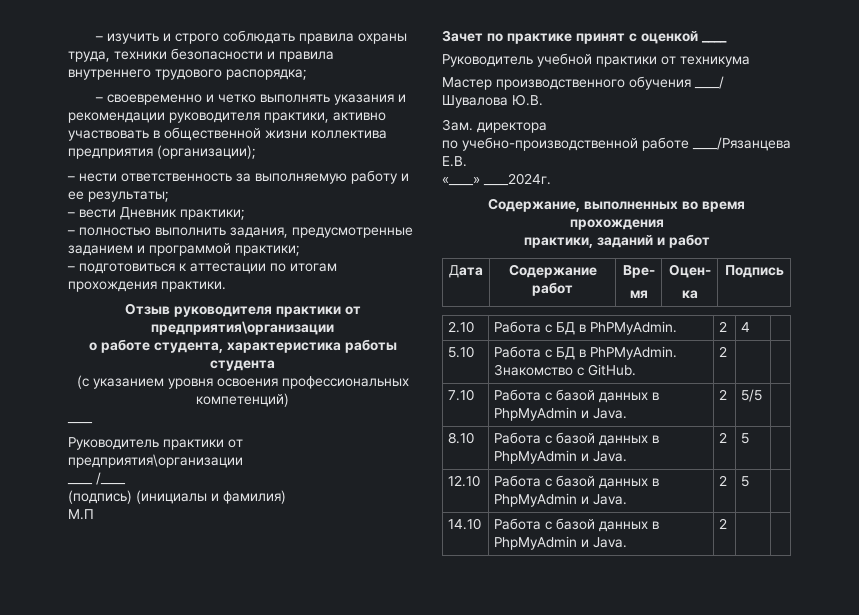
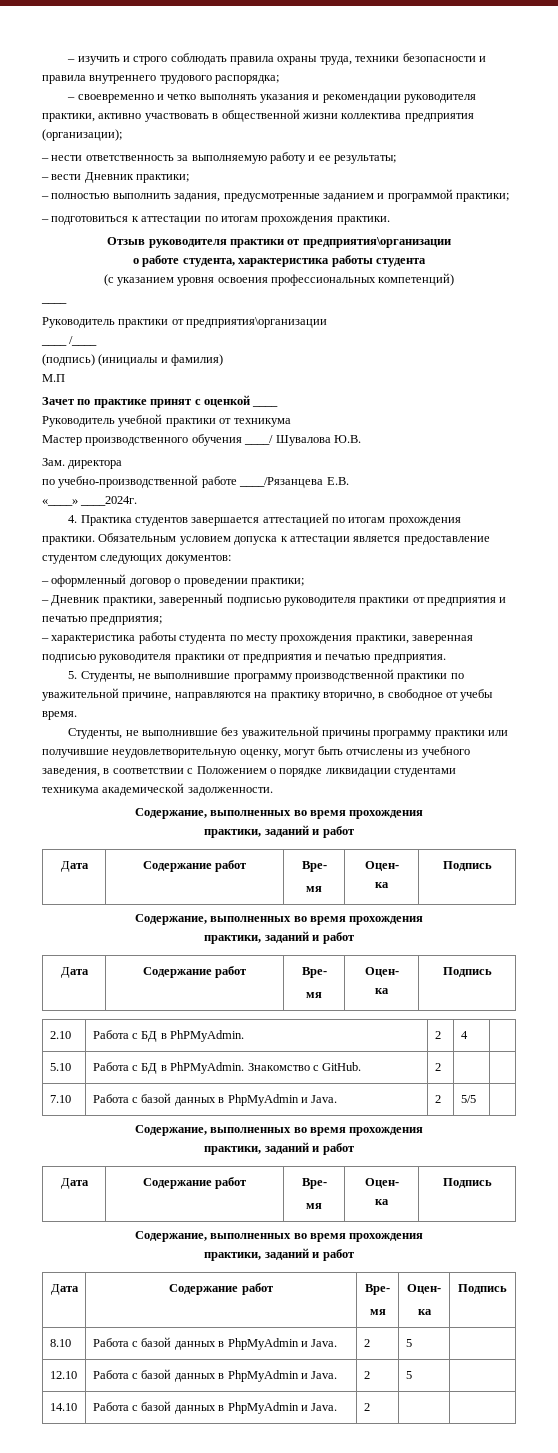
+ 4. Практика студентов завершается аттестацией по итогам прохождения практики. Обязательным условием допуска к аттестации является предоставление студентом следующих документов:
+ – оформленный договор о проведении практики;
+ – Дневник практики, заверенный подписью руководителя практики от предприятия и печатью предприятия;
+ – характеристика работы студента по месту прохождения практики, заверенная подписью руководителя практики от предприятия и печатью предприятия.
+ 5. Студенты, не выполнившие программу производственной практики по уважительной причине, направляются на практику вторично, в свободное от учебы время.
+ Студенты, не выполнившие без уважительной причины программу практики или получившие неудовлетворительную оценку, могут быть отчислены из учебного заведения, в соответствии с Положением о порядке ликвидации студентами техникума академической задолженности.
+ Содержание, выполненных во время прохождения
+ практики, заданий и работ
+ Дата | Содержание работ | Вре-
+ мя | Оцен-
+ ка | Подпись
  7.10 | Работа с базой данных в PhpMyAdmin и Java. | 2 | 5/5 |
+ Содержание, выполненных во время прохождения
+ практики, заданий и работ
+ Дата | Содержание работ | Вре-
+ мя | Оцен-
+ ка | Подпись
+ Содержание, выполненных во время прохождения
+ практики, заданий и работ
+ Дата | Содержание работ | Вре-
+ мя | Оцен-
+ ка | Подпись

